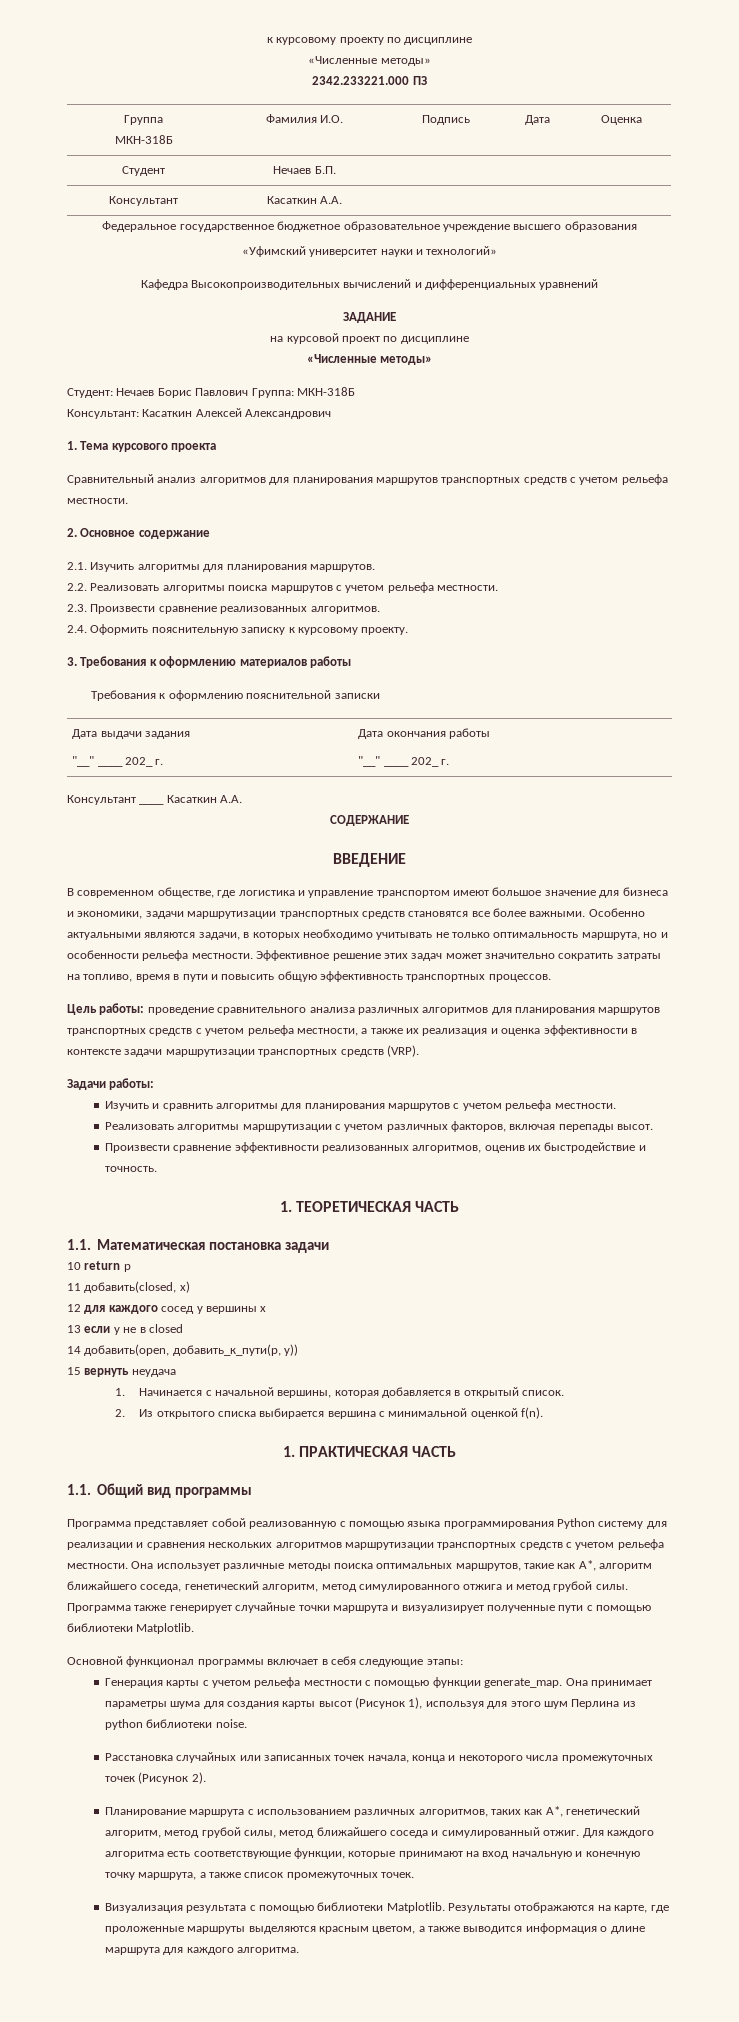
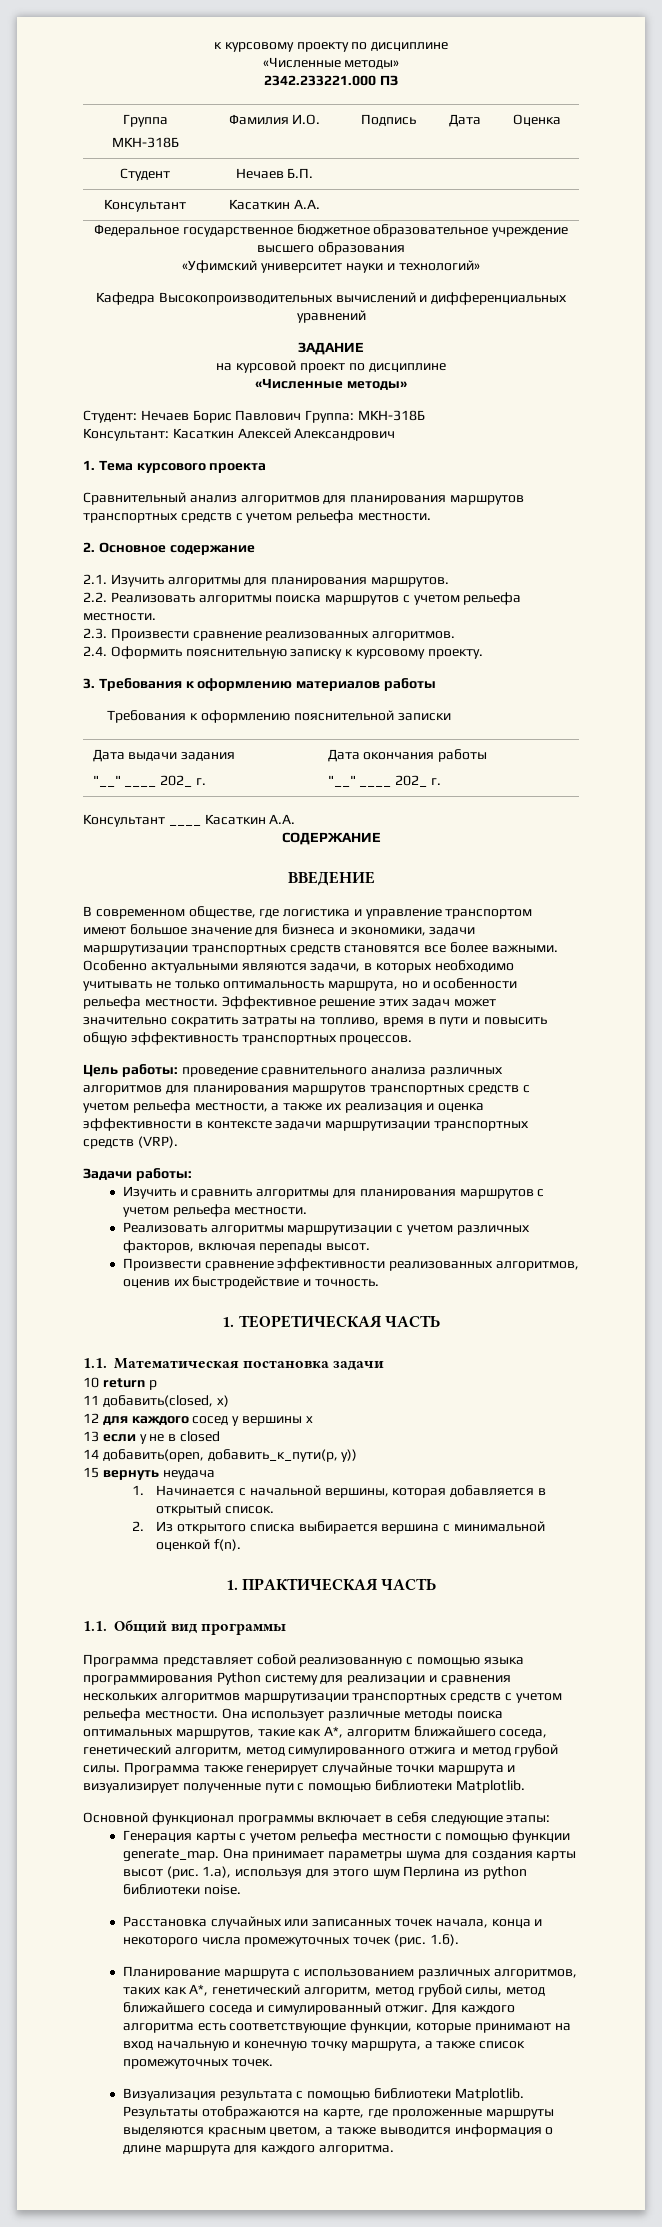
- Она принимает параметры шума для создания карты высот (Рисунок 1), используя для этого шум Перлина из python библиотеки noise.
+ Она принимает параметры шума для создания карты высот (рис. 1.а), используя для этого шум Перлина из python библиотеки noise.
- Расстановка случайных или записанных точек начала, конца и некоторого числа промежуточных точек (Рисунок 2).
+ Расстановка случайных или записанных точек начала, конца и некоторого числа промежуточных точек (рис. 1.б).

